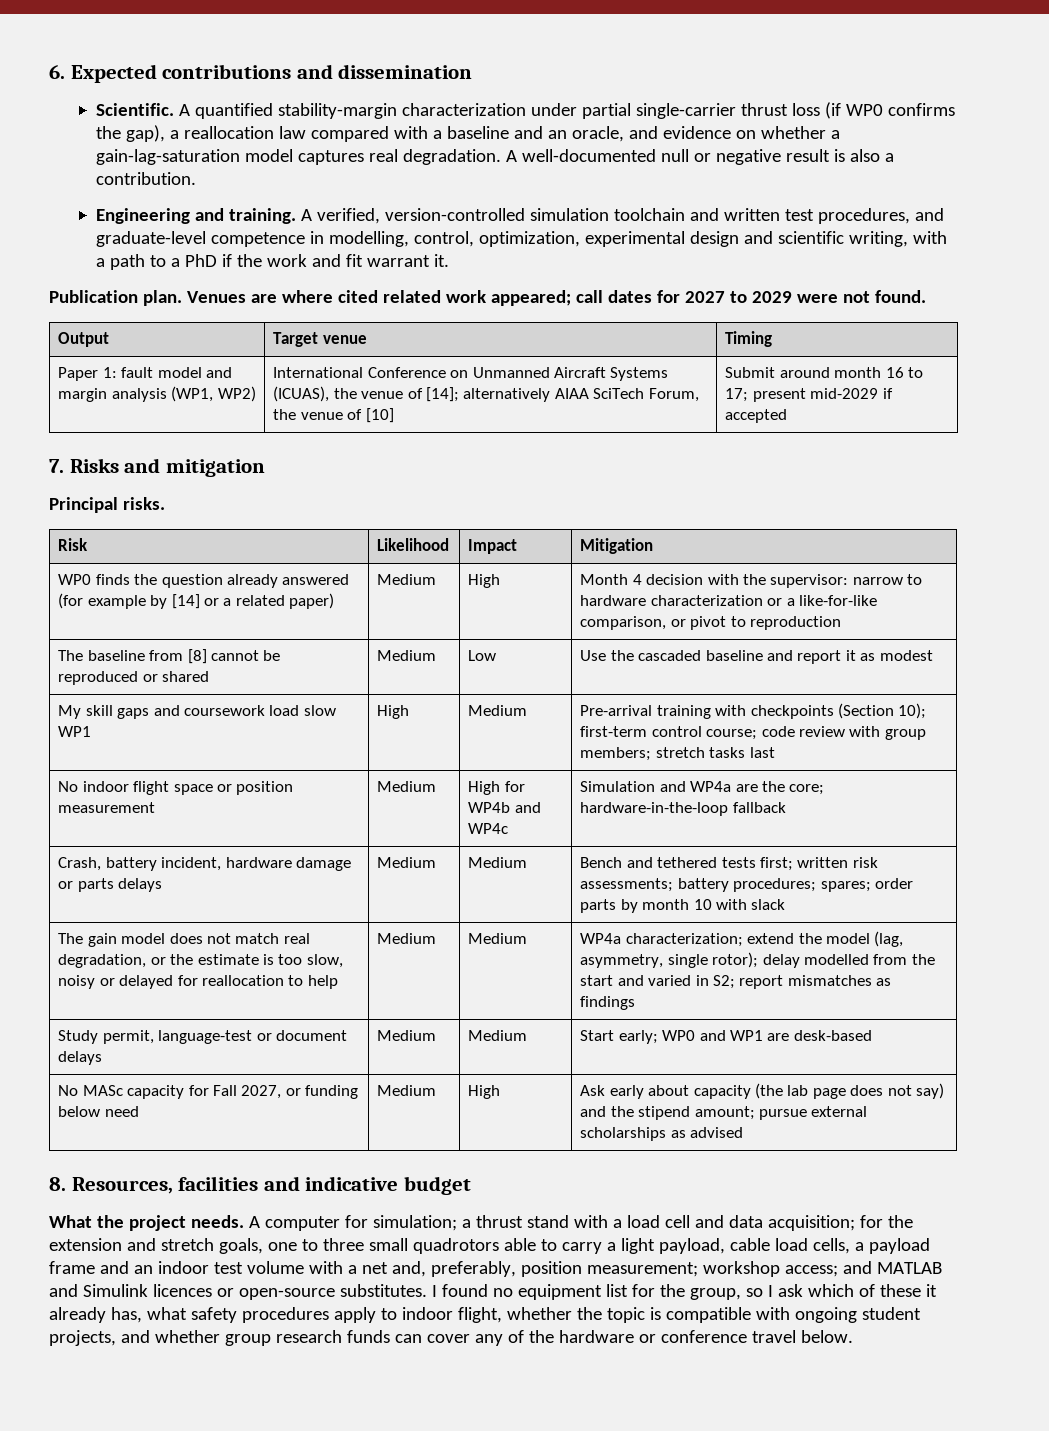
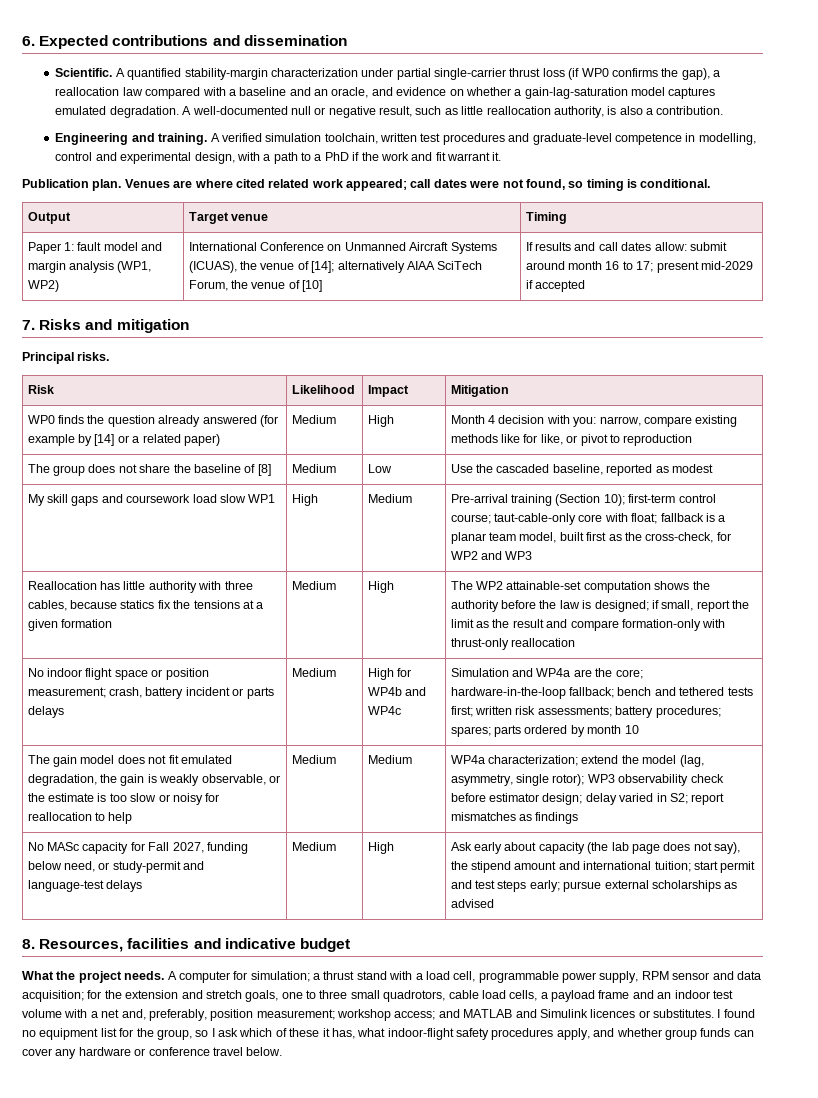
- A quantified stability-margin characterization under partial single-carrier thrust loss (if WP0 confirms the gap), a reallocation law compared with a baseline and an oracle, and evidence on whether a gain-lag-saturation model captures real degradation.
+ A quantified stability-margin characterization under partial single-carrier thrust loss (if WP0 confirms the gap), a reallocation law compared with a baseline and an oracle, and evidence on whether a gain-lag-saturation model captures emulated degradation.
- A well-documented null or negative result is also a contribution.
+ A well-documented null or negative result, such as little reallocation authority, is also a contribution.
- A verified, version-controlled simulation toolchain and written test procedures, and graduate-level competence in modelling, control, optimization, experimental design and scientific writing, with a path to a PhD if the work and fit warrant it.
+ A verified simulation toolchain, written test procedures and graduate-level competence in modelling, control and experimental design, with a path to a PhD if the work and fit warrant it.
- Venues are where cited related work appeared; call dates for 2027 to 2029 were not found.
+ Venues are where cited related work appeared; call dates were not found, so timing is conditional.
- Submit around month 16 to 17; present mid-2029 if accepted
+ If results and call dates allow: submit around month 16 to 17; present mid-2029 if accepted
- WP0 finds the question already answered (for example by [14] or a related paper) | Medium | High | Month 4 decision with the supervisor: narrow to hardware characterization or a like-for-like comparison, or pivot to reproduction
+ WP0 finds the question already answered (for example by [14] or a related paper) | Medium | High | Month 4 decision with you: narrow, compare existing methods like for like, or pivot to reproduction
- The baseline from [8] cannot be reproduced or shared | Medium | Low | Use the cascaded baseline and report it as modest
+ The group does not share the baseline of [8] | Medium | Low | Use the cascaded baseline, reported as modest
- My skill gaps and coursework load slow WP1 | High | Medium | Pre-arrival training with checkpoints (Section 10); first-term control course; code review with group members; stretch tasks last
+ My skill gaps and coursework load slow WP1 | High | Medium | Pre-arrival training (Section 10); first-term control course; taut-cable-only core with float; fallback is a planar team model, built first as the cross-check, for WP2 and WP3
+ Reallocation has little authority with three cables, because statics fix the tensions at a given formation | Medium | High | The WP2 attainable-set computation shows the authority before the law is designed; if small, report the limit as the result and compare formation-only with thrust-only reallocation
- No indoor flight space or position measurement
+ No indoor flight space or position measurement; crash, battery incident or parts delays
- Simulation and WP4a are the core; hardware-in-the-loop fallback
- Crash, battery incident, hardware damage or parts delays | Medium | Medium | Bench and tethered tests first; written risk assessments; battery procedures; spares; order parts by month 10 with slack
+ Simulation and WP4a are the core; hardware-in-the-loop fallback; bench and tethered tests first; written risk assessments; battery procedures; spares; parts ordered by month 10
- The gain model does not match real degradation, or the estimate is too slow, noisy or delayed for reallocation to help
+ The gain model does not fit emulated degradation, the gain is weakly observable, or the estimate is too slow or noisy for reallocation to help
- WP4a characterization; extend the model (lag, asymmetry, single rotor); delay modelled from the start and varied in S2; report mismatches as findings
+ WP4a characterization; extend the model (lag, asymmetry, single rotor); WP3 observability check before estimator design; delay varied in S2; report mismatches as findings
- Study permit, language-test or document delays | Medium | Medium | Start early; WP0 and WP1 are desk-based
- No MASc capacity for Fall 2027, or funding below need
+ No MASc capacity for Fall 2027, funding below need, or study-permit and language-test delays
- Ask early about capacity (the lab page does not say) and the stipend amount; pursue external scholarships as advised
+ Ask early about capacity (the lab page does not say), the stipend amount and international tuition; start permit and test steps early; pursue external scholarships as advised
- A computer for simulation; a thrust stand with a load cell and data acquisition; for the extension and stretch goals, one to three small quadrotors able to carry a light payload, cable load cells, a payload frame and an indoor test volume with a net and, preferably, position measurement; workshop access; and MATLAB and Simulink licences or open-source substitutes.
+ A computer for simulation; a thrust stand with a load cell, programmable power supply, RPM sensor and data acquisition; for the extension and stretch goals, one to three small quadrotors, cable load cells, a payload frame and an indoor test volume with a net and, preferably, position measurement; workshop access; and MATLAB and Simulink licences or substitutes.
- I found no equipment list for the group, so I ask which of these it already has, what safety procedures apply to indoor flight, whether the topic is compatible with ongoing student projects, and whether group research funds can cover any of the hardware or conference travel below.
+ I found no equipment list for the group, so I ask which of these it has, what indoor-flight safety procedures apply, and whether group funds can cover any hardware or conference travel below.

